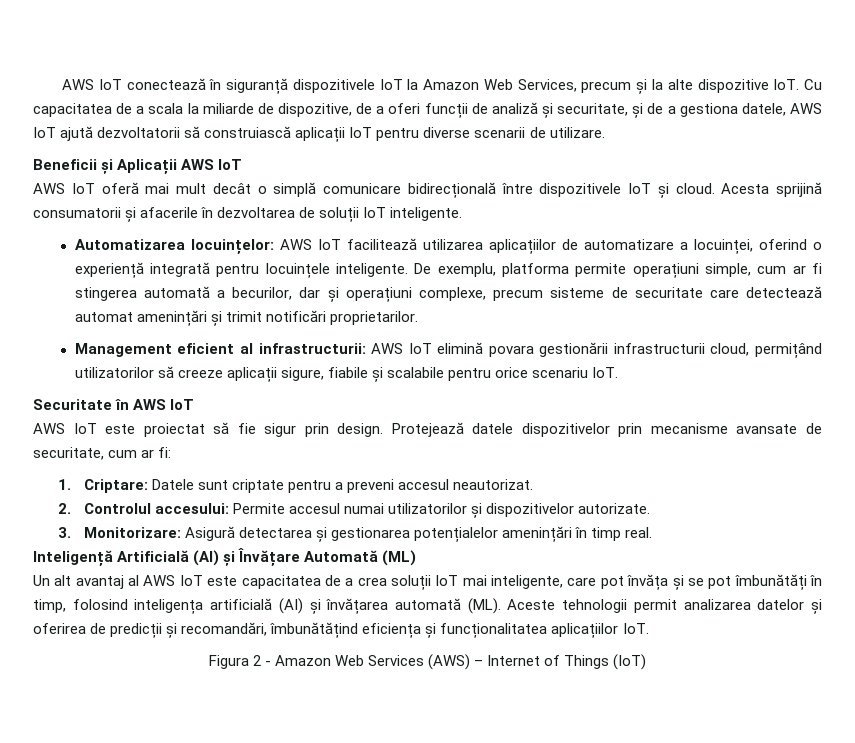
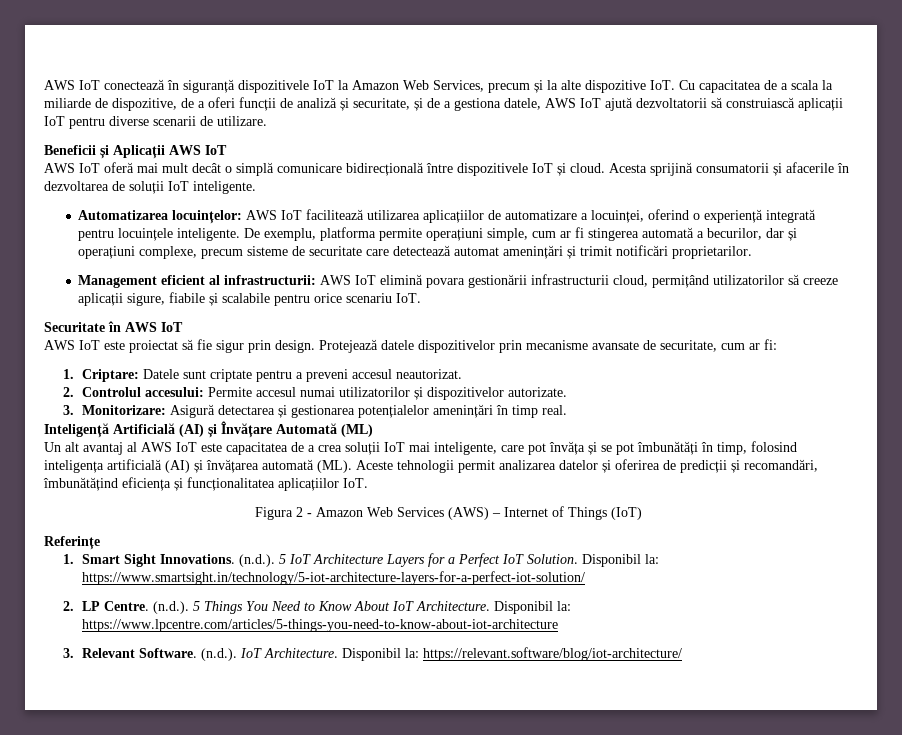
+ Referințe
+ 1. Smart Sight Innovations. (n.d.). 5 IoT Architecture Layers for a Perfect IoT Solution. Disponibil la: https://www.smartsight.in/technology/5-iot-architecture-layers-for-a-perfect-iot-solution/
+ 2. LP Centre. (n.d.). 5 Things You Need to Know About IoT Architecture. Disponibil la: https://www.lpcentre.com/articles/5-things-you-need-to-know-about-iot-architecture
+ 3. Relevant Software. (n.d.). IoT Architecture. Disponibil la: https://relevant.software/blog/iot-architecture/

